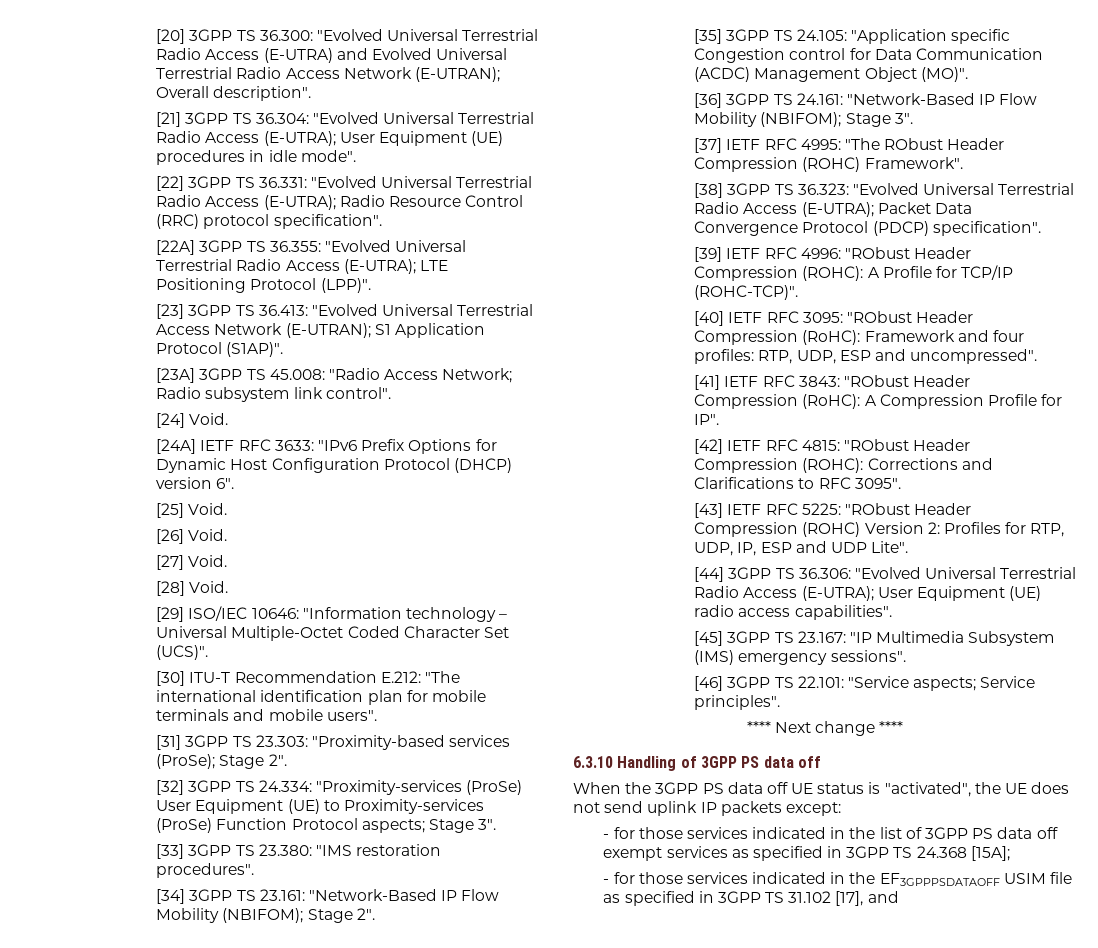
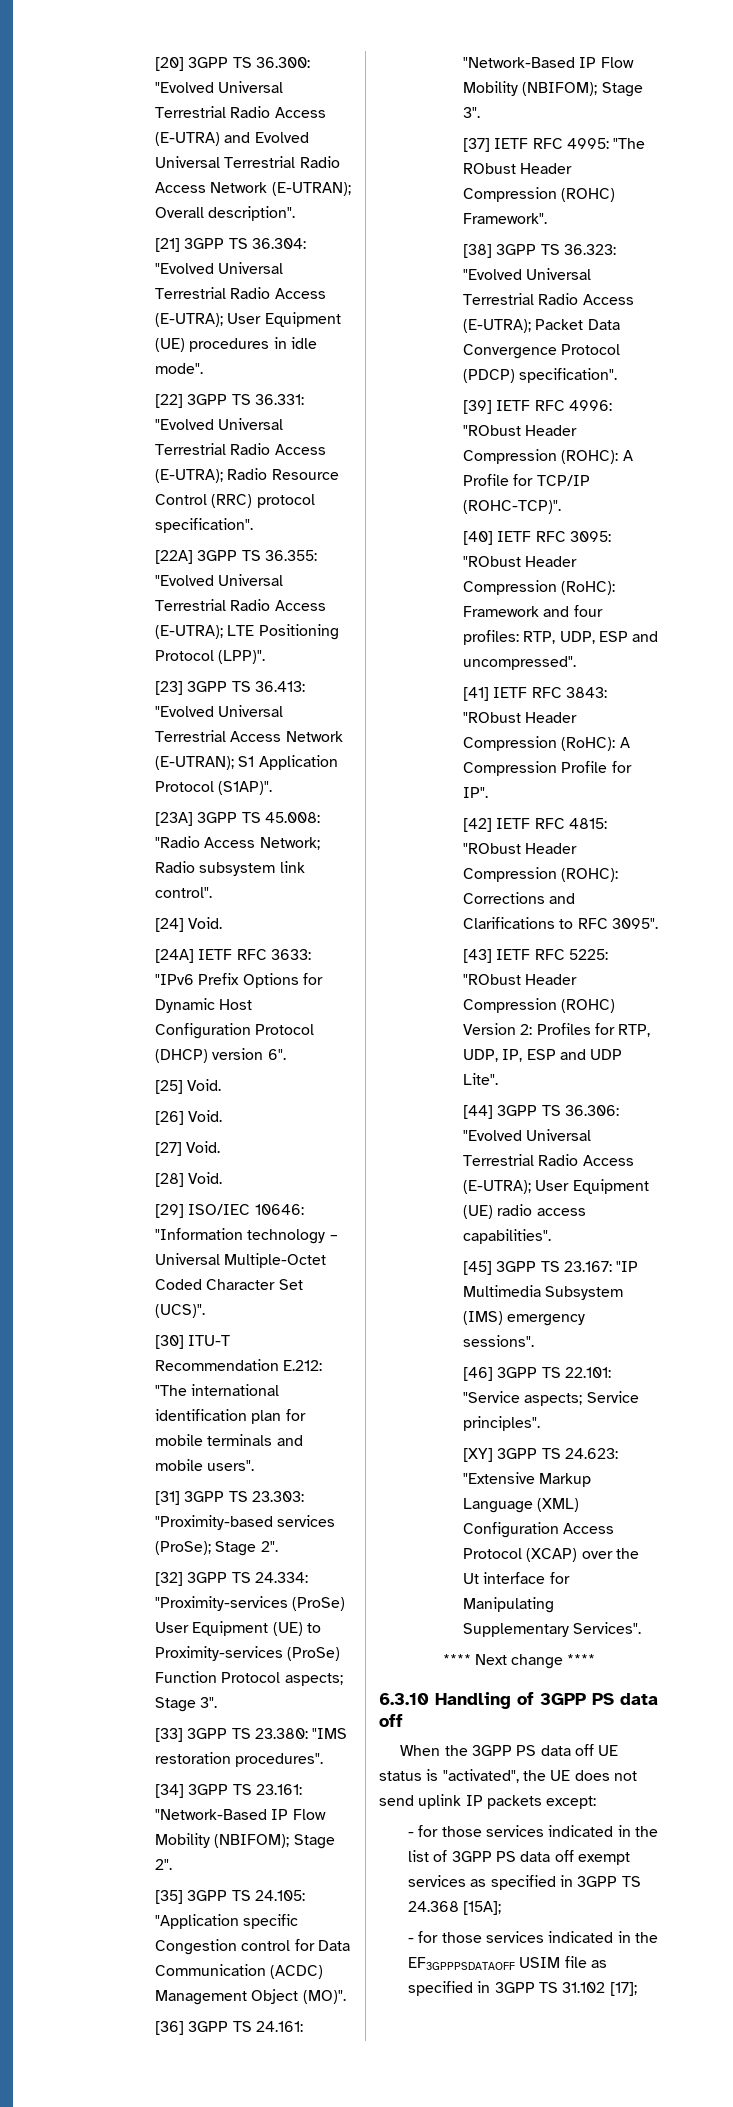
+ [XY] 3GPP TS 24.623: "Extensive Markup Language (XML) Configuration Access Protocol (XCAP) over the Ut interface for Manipulating Supplementary Services".
- - for those services indicated in the EF3GPPPSDATAOFF USIM file as specified in 3GPP TS 31.102 [17], and
+ - for those services indicated in the EF3GPPPSDATAOFF USIM file as specified in 3GPP TS 31.102 [17];

